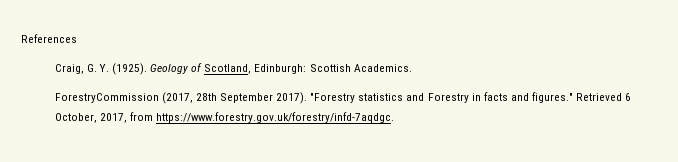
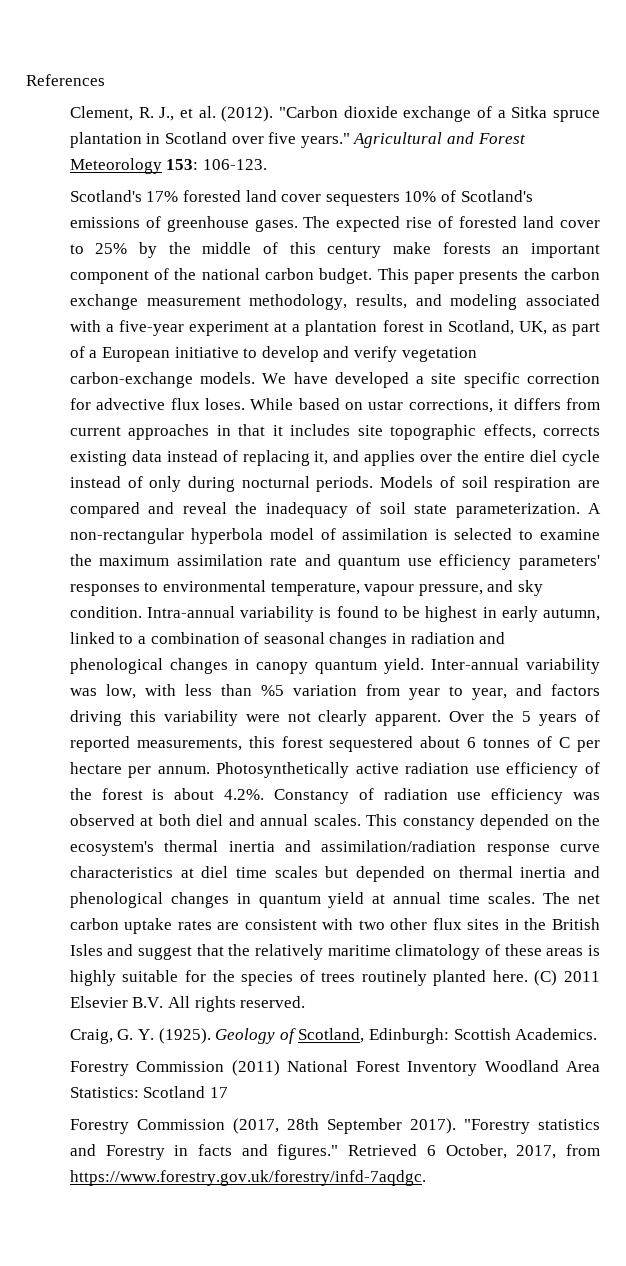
+ Clement, R. J., et al. (2012). "Carbon dioxide exchange of a Sitka spruce plantation in Scotland over five years." Agricultural and Forest Meteorology 153: 106-123.
+ Scotland's 17% forested land cover sequesters 10% of Scotland's emissions of greenhouse gases. The expected rise of forested land cover to 25% by the middle of this century make forests an important component of the national carbon budget. This paper presents the carbon exchange measurement methodology, results, and modeling associated with a five-year experiment at a plantation forest in Scotland, UK, as part of a European initiative to develop and verify vegetation carbon-exchange models. We have developed a site specific correction for advective flux loses. While based on ustar corrections, it differs from current approaches in that it includes site topographic effects, corrects existing data instead of replacing it, and applies over the entire diel cycle instead of only during nocturnal periods. Models of soil respiration are compared and reveal the inadequacy of soil state parameterization. A non-rectangular hyperbola model of assimilation is selected to examine the maximum assimilation rate and quantum use efficiency parameters' responses to environmental temperature, vapour pressure, and sky condition. Intra-annual variability is found to be highest in early autumn, linked to a combination of seasonal changes in radiation and phenological changes in canopy quantum yield. Inter-annual variability was low, with less than %5 variation from year to year, and factors driving this variability were not clearly apparent. Over the 5 years of reported measurements, this forest sequestered about 6 tonnes of C per hectare per annum. Photosynthetically active radiation use efficiency of the forest is about 4.2%. Constancy of radiation use efficiency was observed at both diel and annual scales. This constancy depended on the ecosystem's thermal inertia and assimilation/radiation response curve characteristics at diel time scales but depended on thermal inertia and phenological changes in quantum yield at annual time scales. The net carbon uptake rates are consistent with two other flux sites in the British Isles and suggest that the relatively maritime climatology of these areas is highly suitable for the species of trees routinely planted here. (C) 2011 Elsevier B.V. All rights reserved.
- ForestryCommission (2017, 28th September 2017).
+ Forestry Commission (2011) National Forest Inventory Woodland Area Statistics: Scotland 17
+ Forestry Commission (2017, 28th September 2017).

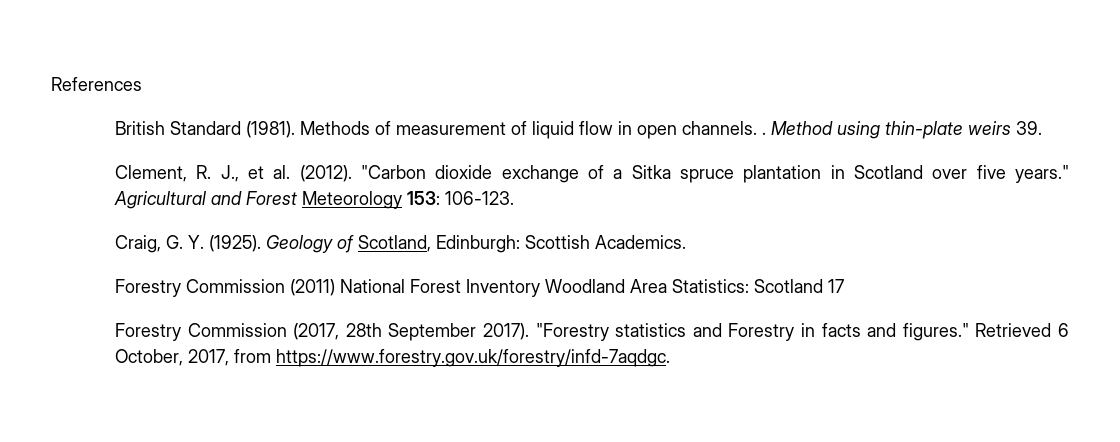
+ British Standard (1981). Methods of measurement of liquid flow in open channels. . Method using thin-plate weirs 39.
- Scotland's 17% forested land cover sequesters 10% of Scotland's emissions of greenhouse gases. The expected rise of forested land cover to 25% by the middle of this century make forests an important component of the national carbon budget. This paper presents the carbon exchange measurement methodology, results, and modeling associated with a five-year experiment at a plantation forest in Scotland, UK, as part of a European initiative to develop and verify vegetation carbon-exchange models. We have developed a site specific correction for advective flux loses. While based on ustar corrections, it differs from current approaches in that it includes site topographic effects, corrects existing data instead of replacing it, and applies over the entire diel cycle instead of only during nocturnal periods. Models of soil respiration are compared and reveal the inadequacy of soil state parameterization. A non-rectangular hyperbola model of assimilation is selected to examine the maximum assimilation rate and quantum use efficiency parameters' responses to environmental temperature, vapour pressure, and sky condition. Intra-annual variability is found to be highest in early autumn, linked to a combination of seasonal changes in radiation and phenological changes in canopy quantum yield. Inter-annual variability was low, with less than %5 variation from year to year, and factors driving this variability were not clearly apparent. Over the 5 years of reported measurements, this forest sequestered about 6 tonnes of C per hectare per annum. Photosynthetically active radiation use efficiency of the forest is about 4.2%. Constancy of radiation use efficiency was observed at both diel and annual scales. This constancy depended on the ecosystem's thermal inertia and assimilation/radiation response curve characteristics at diel time scales but depended on thermal inertia and phenological changes in quantum yield at annual time scales. The net carbon uptake rates are consistent with two other flux sites in the British Isles and suggest that the relatively maritime climatology of these areas is highly suitable for the species of trees routinely planted here. (C) 2011 Elsevier B.V. All rights reserved.

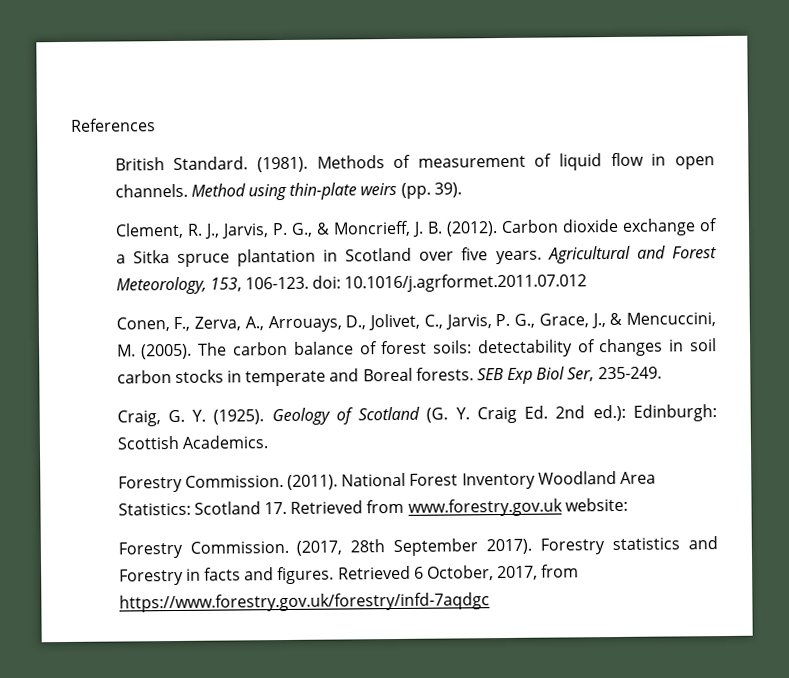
- British Standard (1981).
+ British Standard. (1981).
- Methods of measurement of liquid flow in open channels. .
+ Methods of measurement of liquid flow in open channels.
- Method using thin-plate weirs 39.
+ Method using thin-plate weirs (pp. 39).
- Clement, R. J., et al. (2012). "Carbon dioxide exchange of a Sitka spruce plantation in Scotland over five years."
+ Clement, R. J., Jarvis, P. G., & Moncrieff, J. B. (2012). Carbon dioxide exchange of a Sitka spruce plantation in Scotland over five years.
- Agricultural and Forest Meteorology 153: 106-123.
+ Agricultural and Forest Meteorology, 153, 106-123. doi: 10.1016/j.agrformet.2011.07.012
+ Conen, F., Zerva, A., Arrouays, D., Jolivet, C., Jarvis, P. G., Grace, J., & Mencuccini, M. (2005). The carbon balance of forest soils: detectability of changes in soil carbon stocks in temperate and Boreal forests. SEB Exp Biol Ser, 235-249.
- Geology of Scotland, Edinburgh: Scottish Academics.
+ Geology of Scotland (G. Y. Craig Ed. 2nd ed.): Edinburgh: Scottish Academics.
- Forestry Commission (2011) National Forest Inventory Woodland Area Statistics: Scotland 17
- Forestry Commission (2017, 28th September 2017).
+ Forestry Commission. (2011). National Forest Inventory Woodland Area Statistics: Scotland 17. Retrieved from www.forestry.gov.uk website:
+ Forestry Commission. (2017, 28th September 2017).
- "Forestry statistics and Forestry in facts and figures."
+ Forestry statistics and Forestry in facts and figures.
- Retrieved 6 October, 2017, from https://www.forestry.gov.uk/forestry/infd-7aqdgc.
+ Retrieved 6 October, 2017, from https://www.forestry.gov.uk/forestry/infd-7aqdgc

